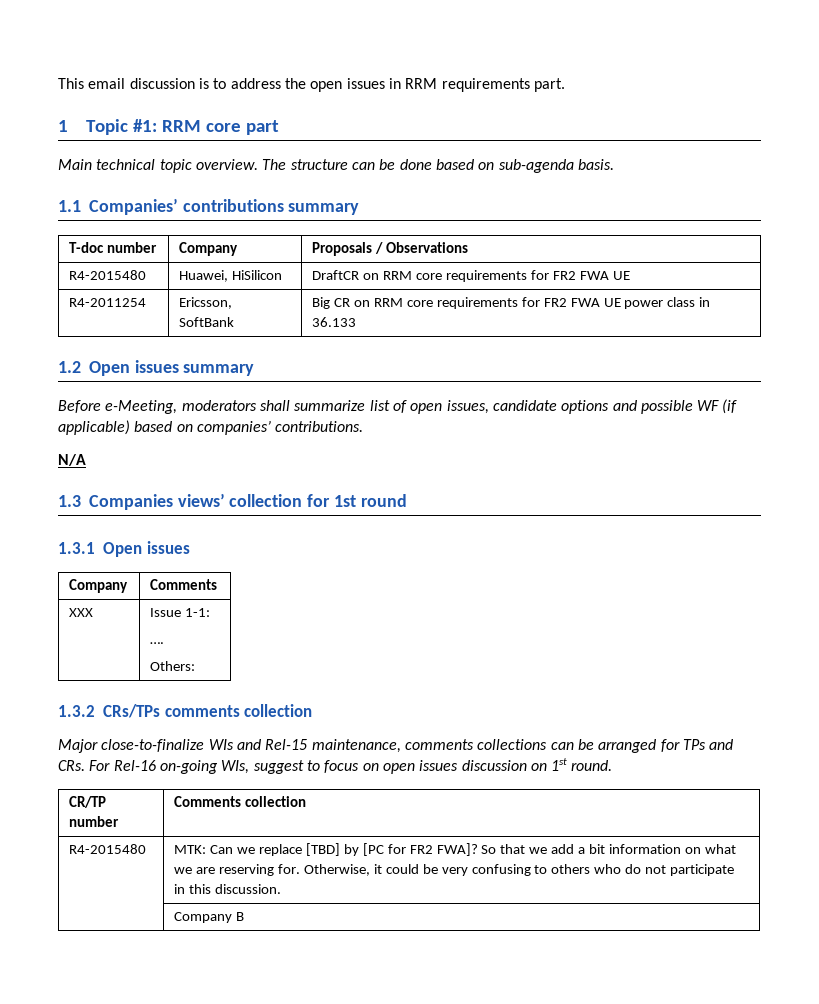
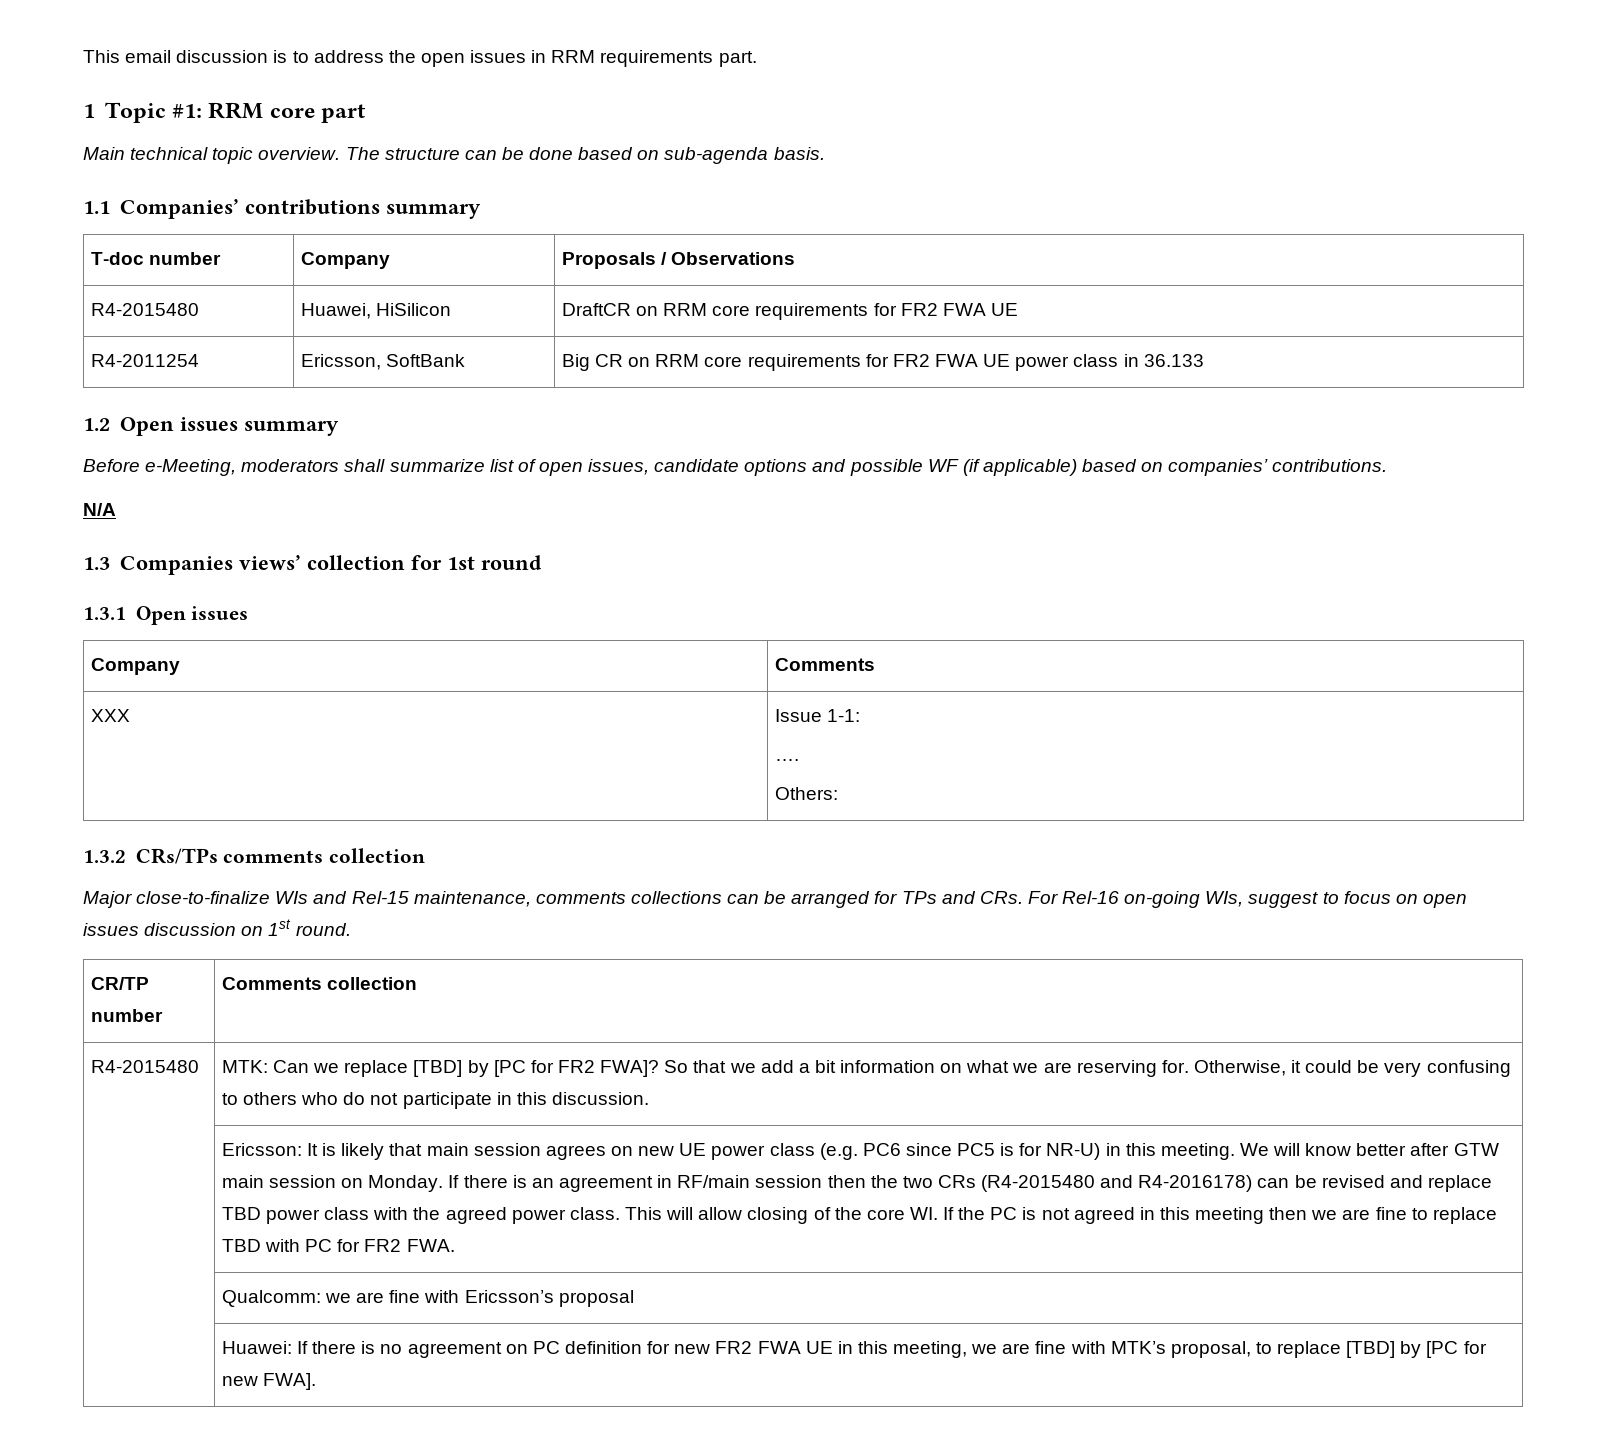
- Company B
+ Ericsson: It is likely that main session agrees on new UE power class (e.g. PC6 since PC5 is for NR-U) in this meeting. We will know better after GTW main session on Monday. If there is an agreement in RF/main session then the two CRs (R4-2015480 and R4-2016178) can be revised and replace TBD power class with the agreed power class. This will allow closing of the core WI. If the PC is not agreed in this meeting then we are fine to replace TBD with PC for FR2 FWA.
+ | Qualcomm: we are fine with Ericsson’s proposal
+ | Huawei: If there is no agreement on PC definition for new FR2 FWA UE in this meeting, we are fine with MTK’s proposal, to replace [TBD] by [PC for new FWA].

